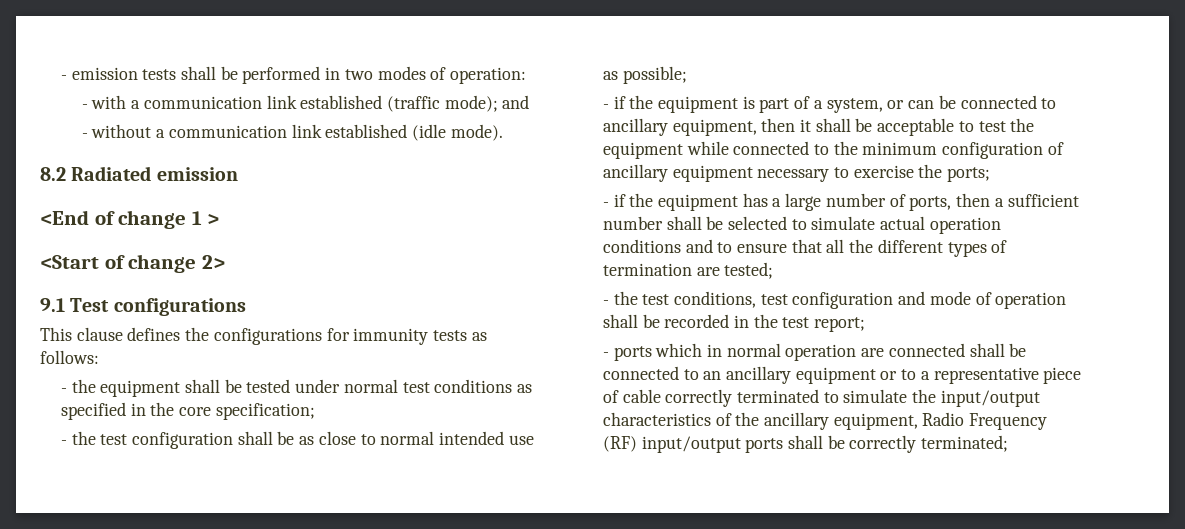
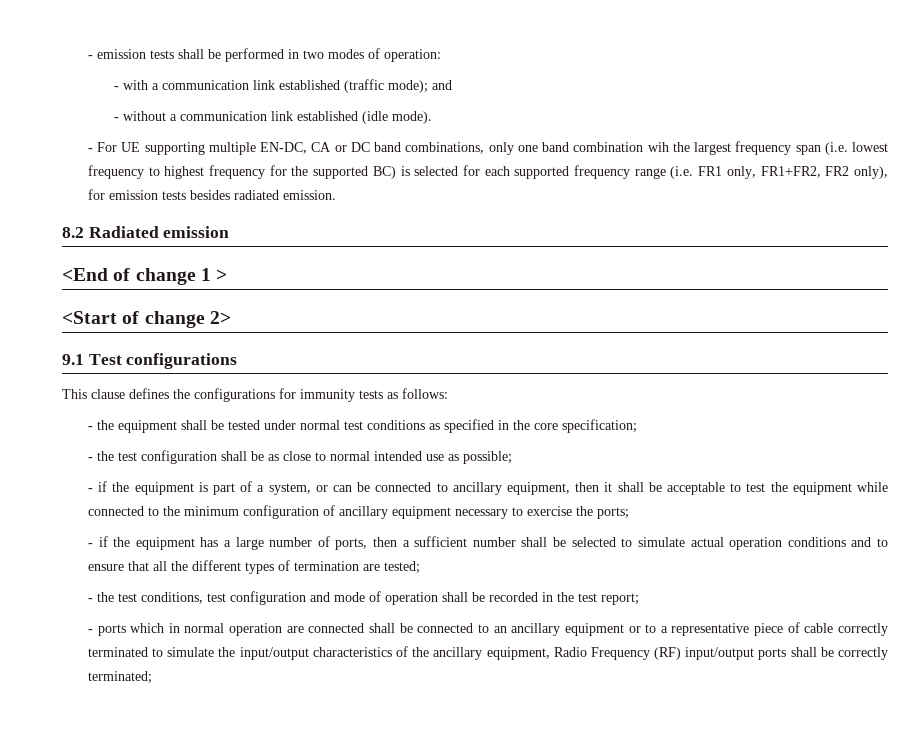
+ - For UE supporting multiple EN-DC, CA or DC band combinations, only one band combination wih the largest frequency span (i.e. lowest frequency to highest frequency for the supported BC) is selected for each supported frequency range (i.e. FR1 only, FR1+FR2, FR2 only), for emission tests besides radiated emission.

